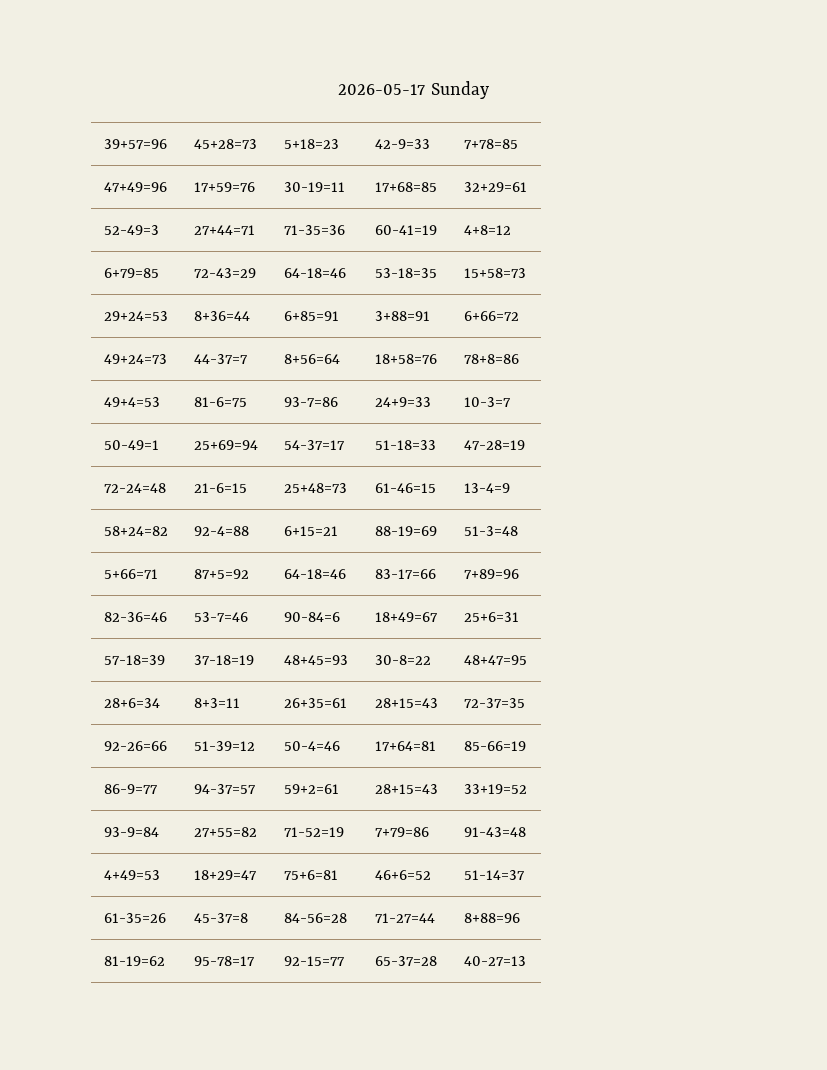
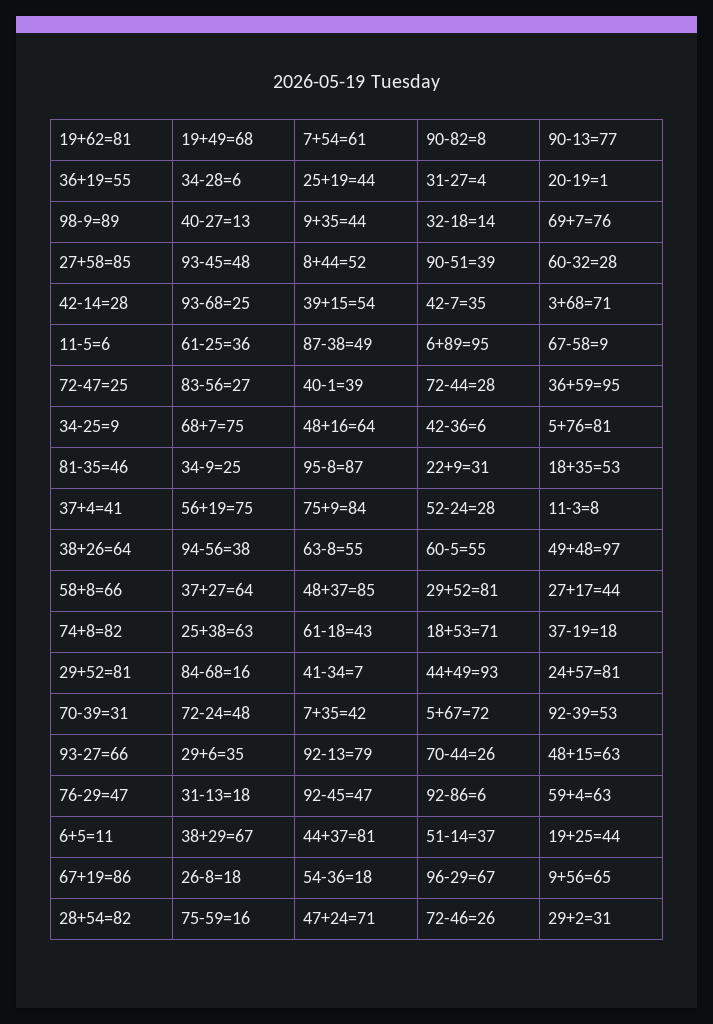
- 2026-05-17 Sunday
- 39+57=96 | 45+28=73 | 5+18=23 | 42-9=33 | 7+78=85
- 47+49=96 | 17+59=76 | 30-19=11 | 17+68=85 | 32+29=61
- 52-49=3 | 27+44=71 | 71-35=36 | 60-41=19 | 4+8=12
- 6+79=85 | 72-43=29 | 64-18=46 | 53-18=35 | 15+58=73
- 29+24=53 | 8+36=44 | 6+85=91 | 3+88=91 | 6+66=72
- 49+24=73 | 44-37=7 | 8+56=64 | 18+58=76 | 78+8=86
- 49+4=53 | 81-6=75 | 93-7=86 | 24+9=33 | 10-3=7
- 50-49=1 | 25+69=94 | 54-37=17 | 51-18=33 | 47-28=19
- 72-24=48 | 21-6=15 | 25+48=73 | 61-46=15 | 13-4=9
- 58+24=82 | 92-4=88 | 6+15=21 | 88-19=69 | 51-3=48
- 5+66=71 | 87+5=92 | 64-18=46 | 83-17=66 | 7+89=96
- 82-36=46 | 53-7=46 | 90-84=6 | 18+49=67 | 25+6=31
- 57-18=39 | 37-18=19 | 48+45=93 | 30-8=22 | 48+47=95
- 28+6=34 | 8+3=11 | 26+35=61 | 28+15=43 | 72-37=35
- 92-26=66 | 51-39=12 | 50-4=46 | 17+64=81 | 85-66=19
- 86-9=77 | 94-37=57 | 59+2=61 | 28+15=43 | 33+19=52
- 93-9=84 | 27+55=82 | 71-52=19 | 7+79=86 | 91-43=48
- 4+49=53 | 18+29=47 | 75+6=81 | 46+6=52 | 51-14=37
- 61-35=26 | 45-37=8 | 84-56=28 | 71-27=44 | 8+88=96
- 81-19=62 | 95-78=17 | 92-15=77 | 65-37=28 | 40-27=13
+ 2026-05-19 Tuesday
+ 19+62=81 | 19+49=68 | 7+54=61 | 90-82=8 | 90-13=77
+ 36+19=55 | 34-28=6 | 25+19=44 | 31-27=4 | 20-19=1
+ 98-9=89 | 40-27=13 | 9+35=44 | 32-18=14 | 69+7=76
+ 27+58=85 | 93-45=48 | 8+44=52 | 90-51=39 | 60-32=28
+ 42-14=28 | 93-68=25 | 39+15=54 | 42-7=35 | 3+68=71
+ 11-5=6 | 61-25=36 | 87-38=49 | 6+89=95 | 67-58=9
+ 72-47=25 | 83-56=27 | 40-1=39 | 72-44=28 | 36+59=95
+ 34-25=9 | 68+7=75 | 48+16=64 | 42-36=6 | 5+76=81
+ 81-35=46 | 34-9=25 | 95-8=87 | 22+9=31 | 18+35=53
+ 37+4=41 | 56+19=75 | 75+9=84 | 52-24=28 | 11-3=8
+ 38+26=64 | 94-56=38 | 63-8=55 | 60-5=55 | 49+48=97
+ 58+8=66 | 37+27=64 | 48+37=85 | 29+52=81 | 27+17=44
+ 74+8=82 | 25+38=63 | 61-18=43 | 18+53=71 | 37-19=18
+ 29+52=81 | 84-68=16 | 41-34=7 | 44+49=93 | 24+57=81
+ 70-39=31 | 72-24=48 | 7+35=42 | 5+67=72 | 92-39=53
+ 93-27=66 | 29+6=35 | 92-13=79 | 70-44=26 | 48+15=63
+ 76-29=47 | 31-13=18 | 92-45=47 | 92-86=6 | 59+4=63
+ 6+5=11 | 38+29=67 | 44+37=81 | 51-14=37 | 19+25=44
+ 67+19=86 | 26-8=18 | 54-36=18 | 96-29=67 | 9+56=65
+ 28+54=82 | 75-59=16 | 47+24=71 | 72-46=26 | 29+2=31

